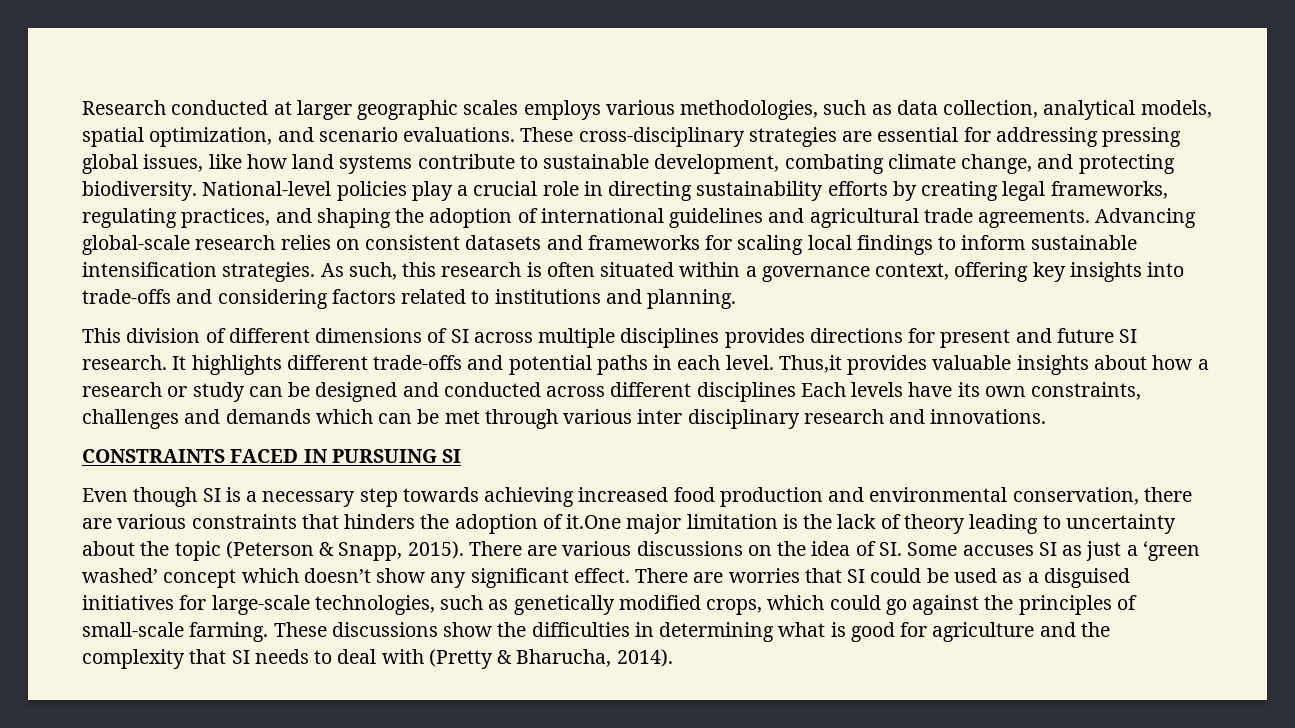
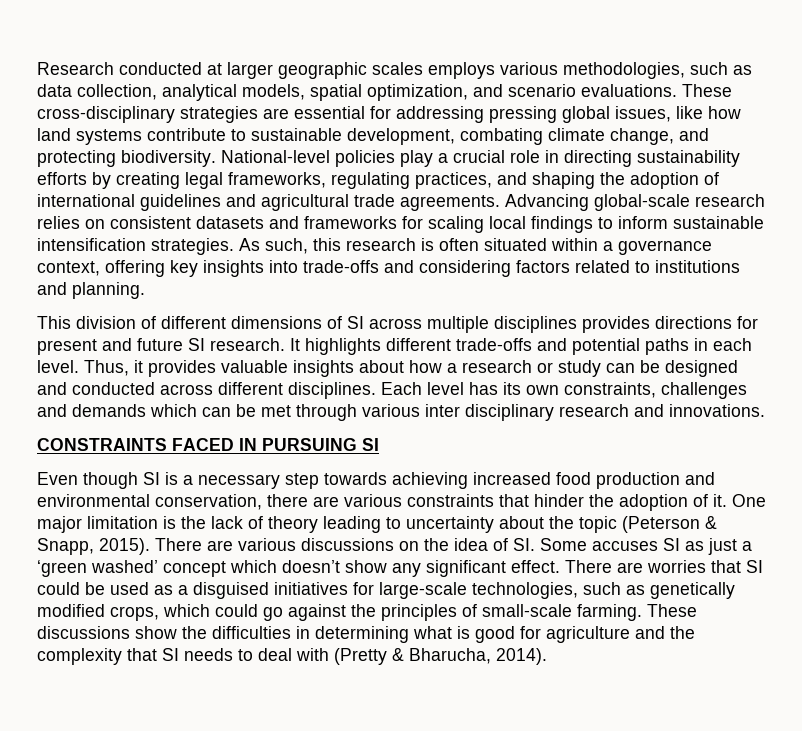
- Thus,it provides valuable insights about how a research or study can be designed and conducted across different disciplines Each levels have its own constraints, challenges and demands which can be met through various inter disciplinary research and innovations.
+ Thus, it provides valuable insights about how a research or study can be designed and conducted across different disciplines. Each level has its own constraints, challenges and demands which can be met through various inter disciplinary research and innovations.
- Even though SI is a necessary step towards achieving increased food production and environmental conservation, there are various constraints that hinders the adoption of it.One major limitation is the lack of theory leading to uncertainty about the topic (Peterson & Snapp, 2015).
+ Even though SI is a necessary step towards achieving increased food production and environmental conservation, there are various constraints that hinder the adoption of it. One major limitation is the lack of theory leading to uncertainty about the topic (Peterson & Snapp, 2015).

